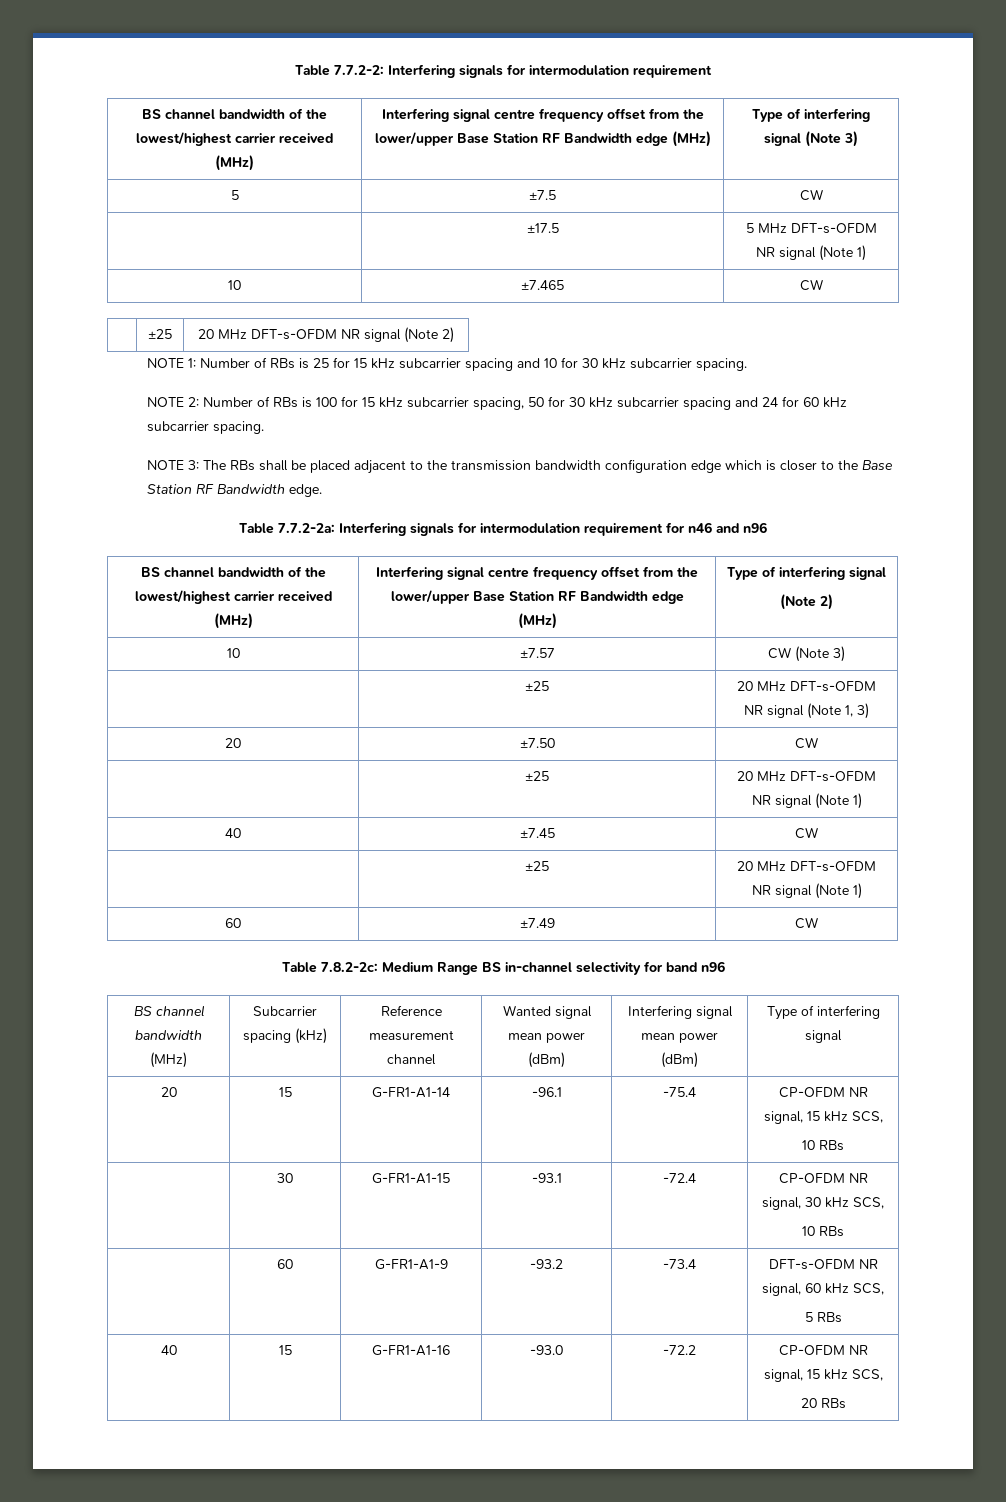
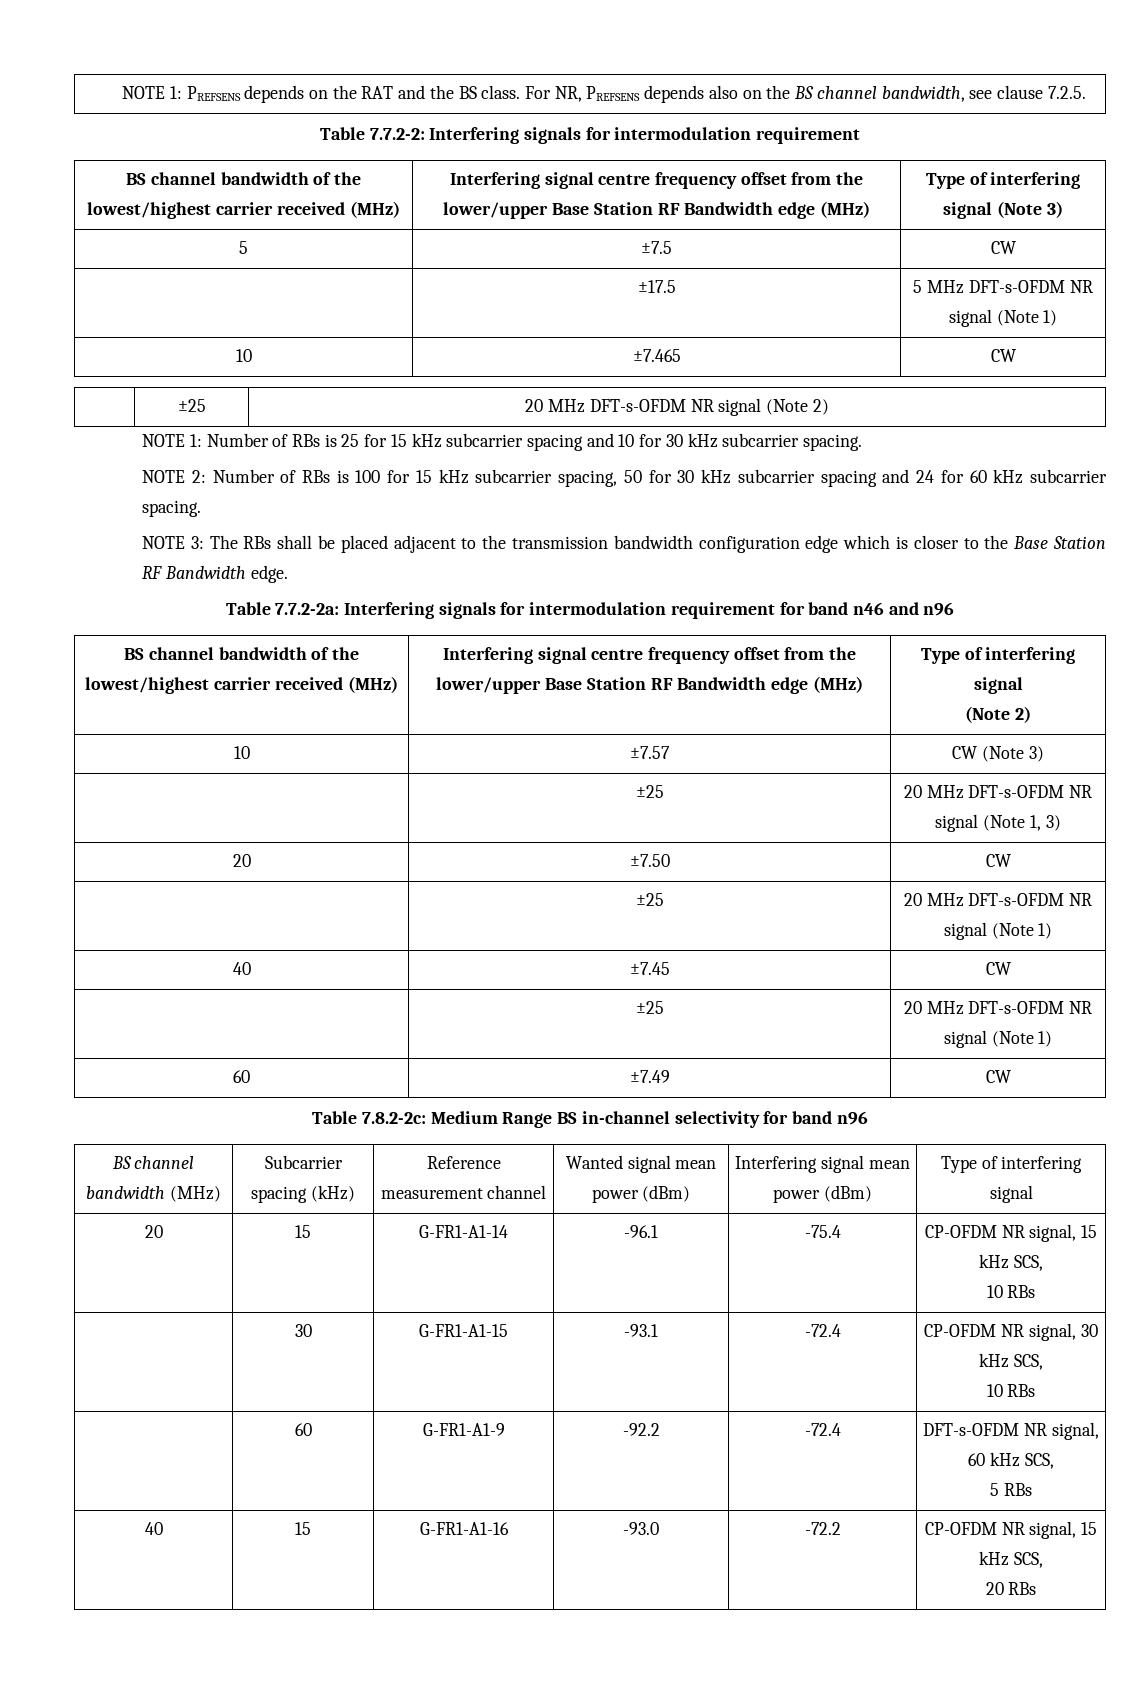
+ NOTE 1: PREFSENS depends on the RAT and the BS class. For NR, PREFSENS depends also on the BS channel bandwidth, see clause 7.2.5.
- Table 7.7.2-2a: Interfering signals for intermodulation requirement for n46 and n96
+ Table 7.7.2-2a: Interfering signals for intermodulation requirement for band n46 and n96
- | 60 | G-FR1-A1-9 | -93.2 | -73.4 | DFT-s-OFDM NR signal, 60 kHz SCS,
+ | 60 | G-FR1-A1-9 | -92.2 | -72.4 | DFT-s-OFDM NR signal, 60 kHz SCS,

